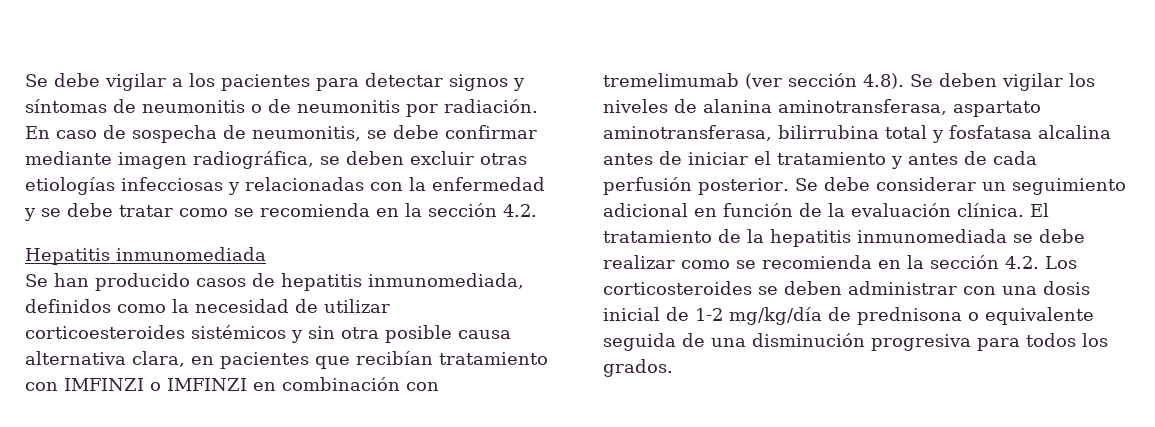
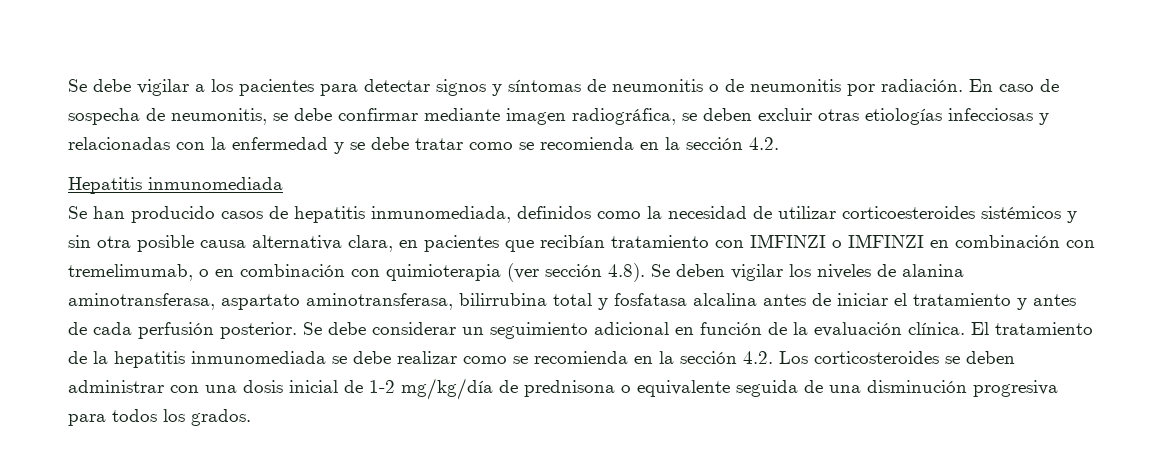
- Se han producido casos de hepatitis inmunomediada, definidos como la necesidad de utilizar corticoesteroides sistémicos y sin otra posible causa alternativa clara, en pacientes que recibían tratamiento con IMFINZI o IMFINZI en combinación con tremelimumab (ver sección 4.8). Se deben vigilar los niveles de alanina aminotransferasa, aspartato aminotransferasa, bilirrubina total y fosfatasa alcalina antes de iniciar el tratamiento y antes de cada perfusión posterior.
+ Se han producido casos de hepatitis inmunomediada, definidos como la necesidad de utilizar corticoesteroides sistémicos y sin otra posible causa alternativa clara, en pacientes que recibían tratamiento con IMFINZI o IMFINZI en combinación con tremelimumab, o en combinación con quimioterapia (ver sección 4.8). Se deben vigilar los niveles de alanina aminotransferasa, aspartato aminotransferasa, bilirrubina total y fosfatasa alcalina antes de iniciar el tratamiento y antes de cada perfusión posterior.

